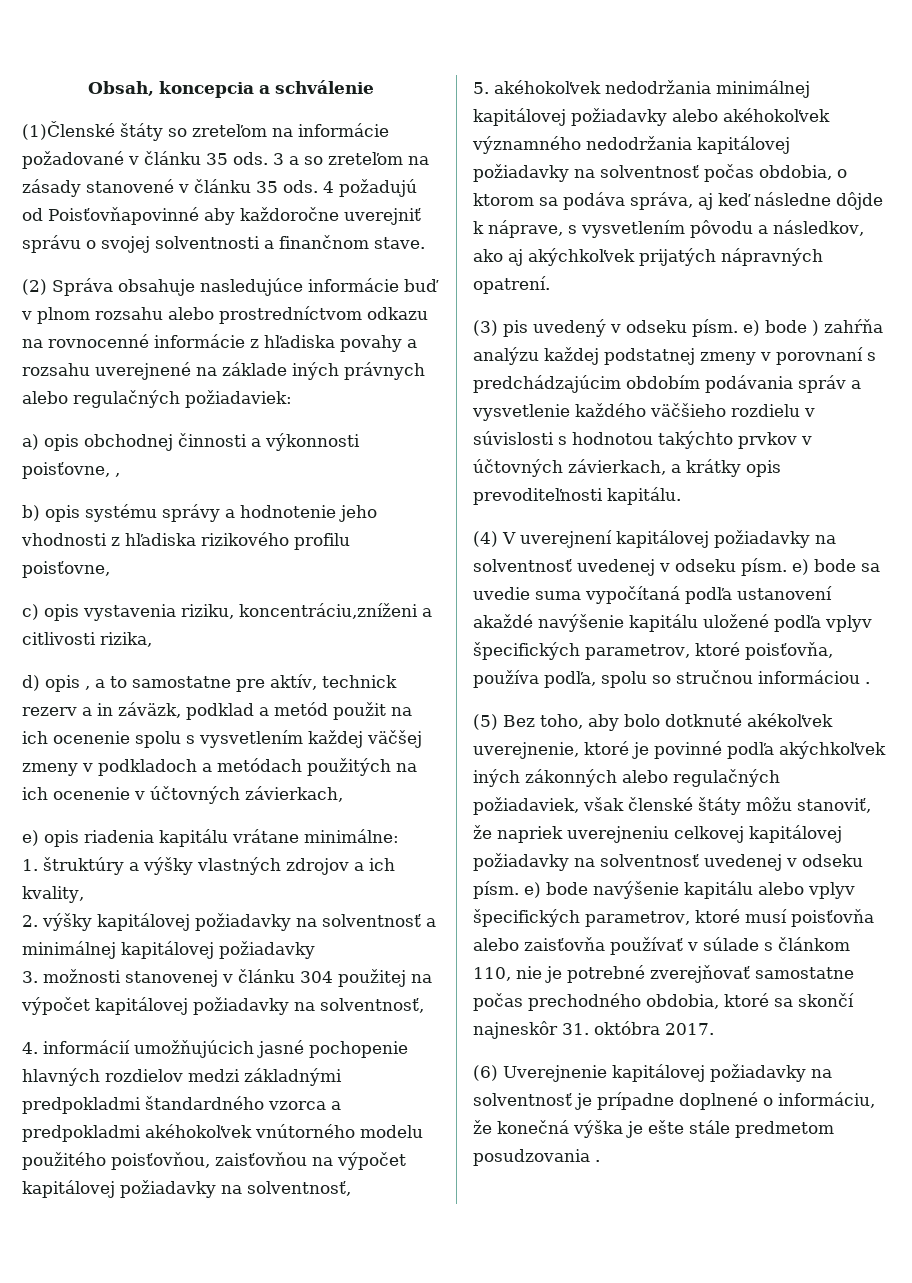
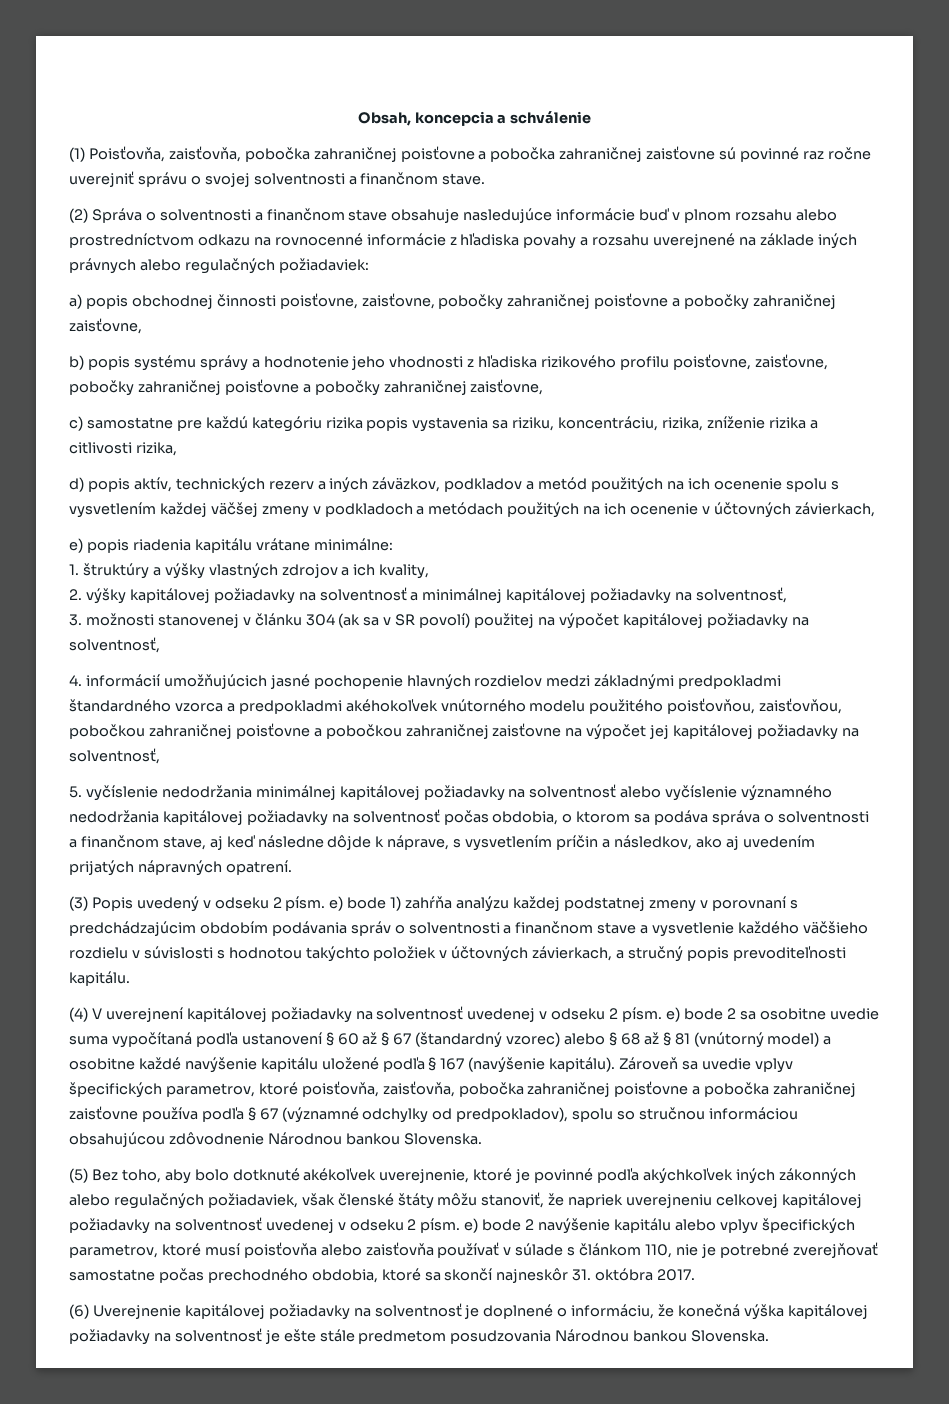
- (1)Členské štáty so zreteľom na informácie požadované v článku 35 ods. 3 a so zreteľom na zásady stanovené v článku 35 ods. 4 požadujú od Poisťovňapovinné aby každoročne uverejniť správu o svojej solventnosti a finančnom stave.
+ (1) Poisťovňa, zaisťovňa, pobočka zahraničnej poisťovne a pobočka zahraničnej zaisťovne sú povinné raz ročne uverejniť správu o svojej solventnosti a finančnom stave.
- (2) Správa obsahuje nasledujúce informácie buď v plnom rozsahu alebo prostredníctvom odkazu na rovnocenné informácie z hľadiska povahy a rozsahu uverejnené na základe iných právnych alebo regulačných požiadaviek:
+ (2) Správa o solventnosti a finančnom stave obsahuje nasledujúce informácie buď v plnom rozsahu alebo prostredníctvom odkazu na rovnocenné informácie z hľadiska povahy a rozsahu uverejnené na základe iných právnych alebo regulačných požiadaviek:
- a) opis obchodnej činnosti a výkonnosti poisťovne, ,
+ a) popis obchodnej činnosti poisťovne, zaisťovne, pobočky zahraničnej poisťovne a pobočky zahraničnej zaisťovne,
- b) opis systému správy a hodnotenie jeho vhodnosti z hľadiska rizikového profilu poisťovne,
- c) opis vystavenia riziku, koncentráciu,zníženi a citlivosti rizika,
- d) opis , a to samostatne pre aktív, technick rezerv a in záväzk, podklad a metód použit na ich ocenenie spolu s vysvetlením každej väčšej zmeny v podkladoch a metódach použitých na ich ocenenie v účtovných závierkach,
+ b) popis systému správy a hodnotenie jeho vhodnosti z hľadiska rizikového profilu poisťovne, zaisťovne, pobočky zahraničnej poisťovne a pobočky zahraničnej zaisťovne,
+ c) samostatne pre každú kategóriu rizika popis vystavenia sa riziku, koncentráciu, rizika, zníženie rizika a citlivosti rizika,
+ d) popis aktív, technických rezerv a iných záväzkov, podkladov a metód použitých na ich ocenenie spolu s vysvetlením každej väčšej zmeny v podkladoch a metódach použitých na ich ocenenie v účtovných závierkach,
- e) opis riadenia kapitálu vrátane minimálne:
+ e) popis riadenia kapitálu vrátane minimálne:
- 2. výšky kapitálovej požiadavky na solventnosť a minimálnej kapitálovej požiadavky
+ 2. výšky kapitálovej požiadavky na solventnosť a minimálnej kapitálovej požiadavky na solventnosť,
- 3. možnosti stanovenej v článku 304 použitej na výpočet kapitálovej požiadavky na solventnosť,
+ 3. možnosti stanovenej v článku 304 (ak sa v SR povolí) použitej na výpočet kapitálovej požiadavky na solventnosť,
- 4. informácií umožňujúcich jasné pochopenie hlavných rozdielov medzi základnými predpokladmi štandardného vzorca a predpokladmi akéhokoľvek vnútorného modelu použitého poisťovňou, zaisťovňou na výpočet kapitálovej požiadavky na solventnosť,
+ 4. informácií umožňujúcich jasné pochopenie hlavných rozdielov medzi základnými predpokladmi štandardného vzorca a predpokladmi akéhokoľvek vnútorného modelu použitého poisťovňou, zaisťovňou, pobočkou zahraničnej poisťovne a pobočkou zahraničnej zaisťovne na výpočet jej kapitálovej požiadavky na solventnosť,
- 5. akéhokoľvek nedodržania minimálnej kapitálovej požiadavky alebo akéhokoľvek významného nedodržania kapitálovej požiadavky na solventnosť počas obdobia, o ktorom sa podáva správa, aj keď následne dôjde k náprave, s vysvetlením pôvodu a následkov, ako aj akýchkoľvek prijatých nápravných opatrení.
+ 5. vyčíslenie nedodržania minimálnej kapitálovej požiadavky na solventnosť alebo vyčíslenie významného nedodržania kapitálovej požiadavky na solventnosť počas obdobia, o ktorom sa podáva správa o solventnosti a finančnom stave, aj keď následne dôjde k náprave, s vysvetlením príčin a následkov, ako aj uvedením prijatých nápravných opatrení.
- (3) pis uvedený v odseku písm. e) bode ) zahŕňa analýzu každej podstatnej zmeny v porovnaní s predchádzajúcim obdobím podávania správ a vysvetlenie každého väčšieho rozdielu v súvislosti s hodnotou takýchto prvkov v účtovných závierkach, a krátky opis prevoditeľnosti kapitálu.
+ (3) Popis uvedený v odseku 2 písm. e) bode 1) zahŕňa analýzu každej podstatnej zmeny v porovnaní s predchádzajúcim obdobím podávania správ o solventnosti a finančnom stave a vysvetlenie každého väčšieho rozdielu v súvislosti s hodnotou takýchto položiek v účtovných závierkach, a stručný popis prevoditeľnosti kapitálu.
- (4) V uverejnení kapitálovej požiadavky na solventnosť uvedenej v odseku písm. e) bode sa uvedie suma vypočítaná podľa ustanovení akaždé navýšenie kapitálu uložené podľa vplyv špecifických parametrov, ktoré poisťovňa, používa podľa, spolu so stručnou informáciou .
+ (4) V uverejnení kapitálovej požiadavky na solventnosť uvedenej v odseku 2 písm. e) bode 2 sa osobitne uvedie suma vypočítaná podľa ustanovení § 60 až § 67 (štandardný vzorec) alebo § 68 až § 81 (vnútorný model) a osobitne každé navýšenie kapitálu uložené podľa § 167 (navýšenie kapitálu). Zároveň sa uvedie vplyv špecifických parametrov, ktoré poisťovňa, zaisťovňa, pobočka zahraničnej poisťovne a pobočka zahraničnej zaisťovne používa podľa § 67 (významné odchylky od predpokladov), spolu so stručnou informáciou obsahujúcou zdôvodnenie Národnou bankou Slovenska.
- (5) Bez toho, aby bolo dotknuté akékoľvek uverejnenie, ktoré je povinné podľa akýchkoľvek iných zákonných alebo regulačných požiadaviek, však členské štáty môžu stanoviť, že napriek uverejneniu celkovej kapitálovej požiadavky na solventnosť uvedenej v odseku písm. e) bode navýšenie kapitálu alebo vplyv špecifických parametrov, ktoré musí poisťovňa alebo zaisťovňa používať v súlade s článkom 110, nie je potrebné zverejňovať samostatne počas prechodného obdobia, ktoré sa skončí najneskôr 31. októbra 2017.
+ (5) Bez toho, aby bolo dotknuté akékoľvek uverejnenie, ktoré je povinné podľa akýchkoľvek iných zákonných alebo regulačných požiadaviek, však členské štáty môžu stanoviť, že napriek uverejneniu celkovej kapitálovej požiadavky na solventnosť uvedenej v odseku 2 písm. e) bode 2 navýšenie kapitálu alebo vplyv špecifických parametrov, ktoré musí poisťovňa alebo zaisťovňa používať v súlade s článkom 110, nie je potrebné zverejňovať samostatne počas prechodného obdobia, ktoré sa skončí najneskôr 31. októbra 2017.
- (6) Uverejnenie kapitálovej požiadavky na solventnosť je prípadne doplnené o informáciu, že konečná výška je ešte stále predmetom posudzovania .
+ (6) Uverejnenie kapitálovej požiadavky na solventnosť je doplnené o informáciu, že konečná výška kapitálovej požiadavky na solventnosť je ešte stále predmetom posudzovania Národnou bankou Slovenska.

